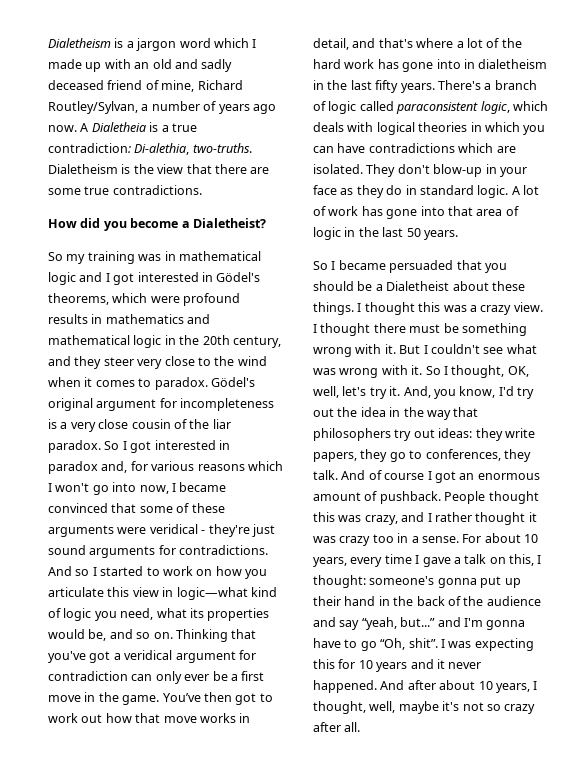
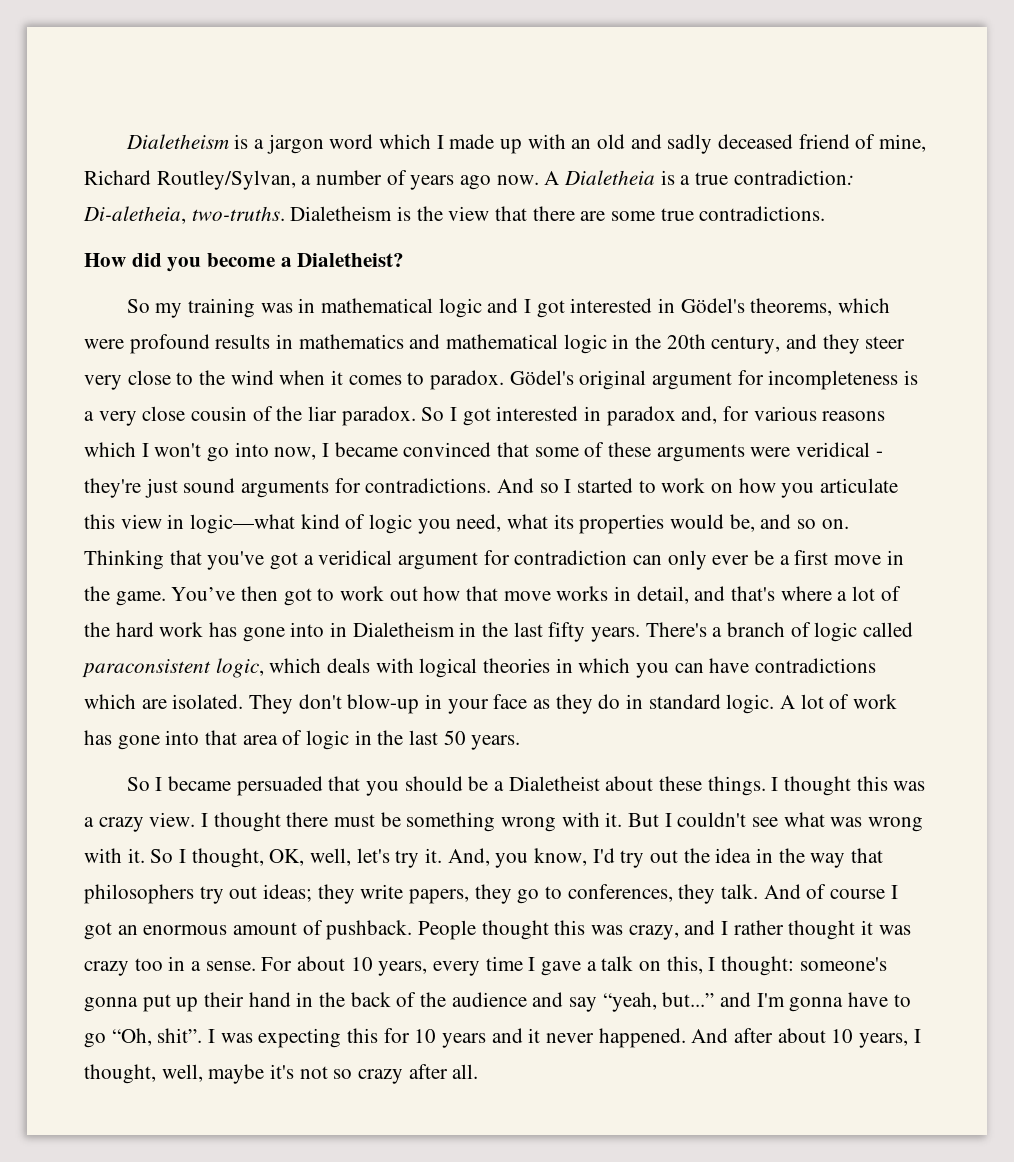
- A Dialetheia is a true contradiction: Di-alethia, two-truths.
+ A Dialetheia is a true contradiction: Di-aletheia, two-truths.
- You’ve then got to work out how that move works in detail, and that's where a lot of the hard work has gone into in dialetheism in the last fifty years.
+ You’ve then got to work out how that move works in detail, and that's where a lot of the hard work has gone into in Dialetheism in the last fifty years.
- And, you know, I'd try out the idea in the way that philosophers try out ideas: they write papers, they go to conferences, they talk.
+ And, you know, I'd try out the idea in the way that philosophers try out ideas; they write papers, they go to conferences, they talk.

